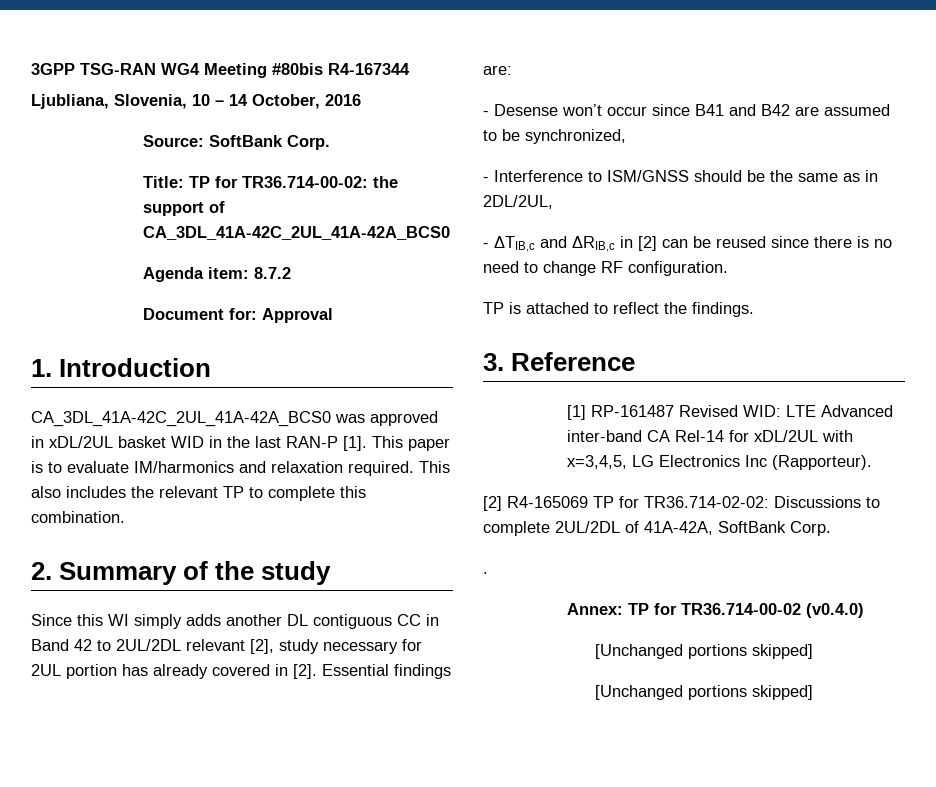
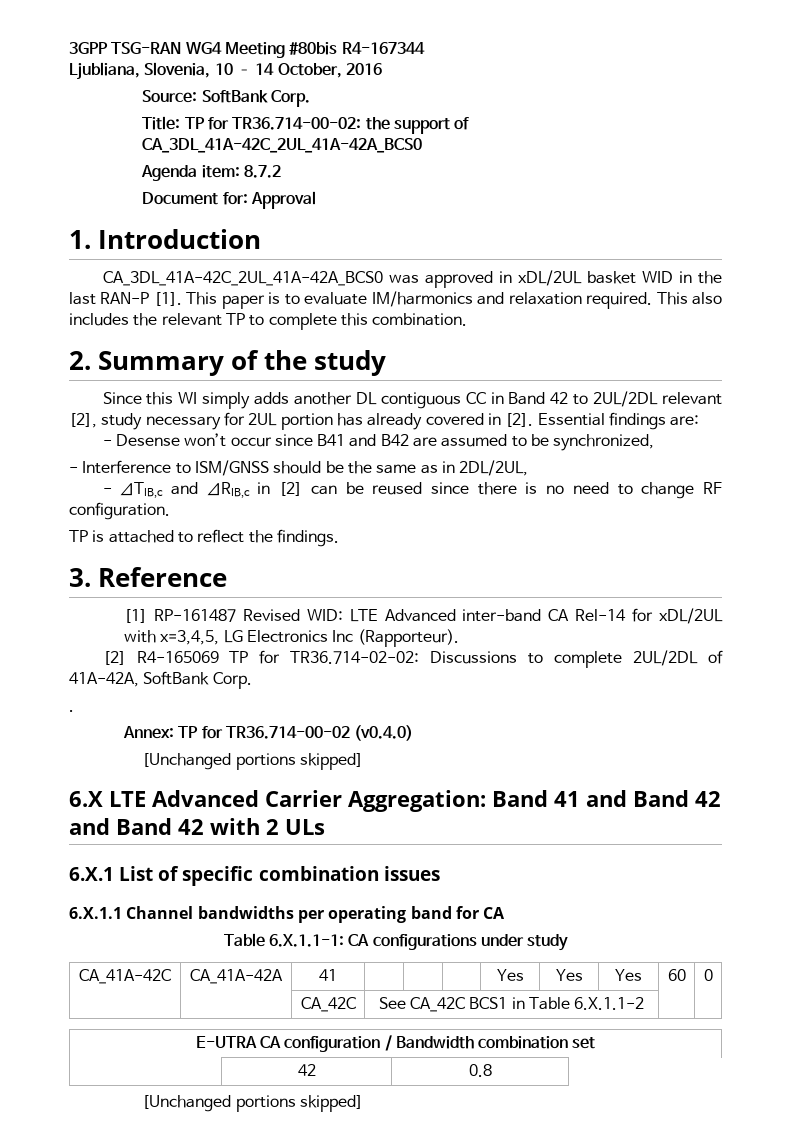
+ 6.X LTE Advanced Carrier Aggregation: Band 41 and Band 42 and Band 42 with 2 ULs
+ 6.X.1 List of specific combination issues
+ 6.X.1.1 Channel bandwidths per operating band for CA
+ Table 6.X.1.1-1: CA configurations under study
+ CA_41A-42C | CA_41A-42A | 41 | | | | Yes | Yes | Yes | 60 | 0
+ | | CA_42C | See CA_42C BCS1 in Table 6.X.1.1-2 | |
+ E-UTRA CA configuration / Bandwidth combination set
+ | 42 | 0.8

